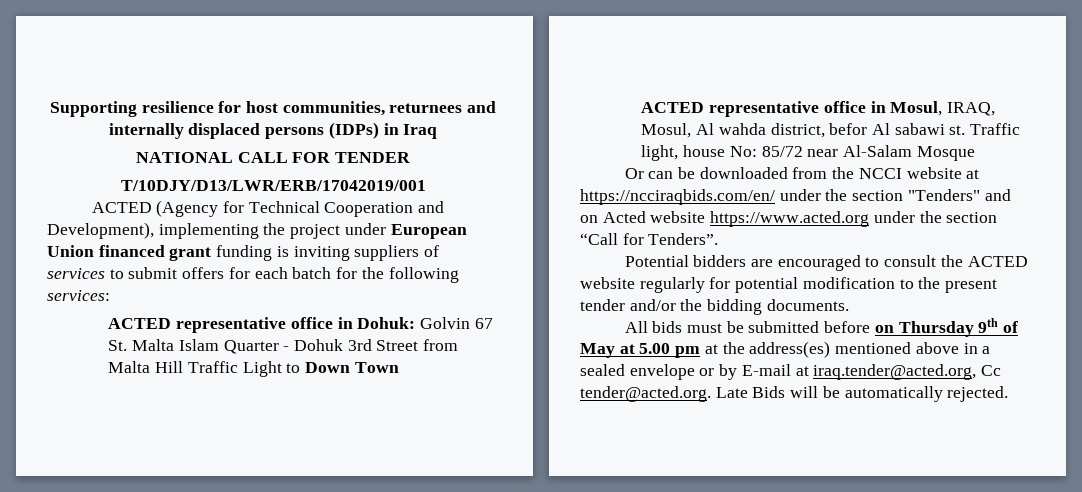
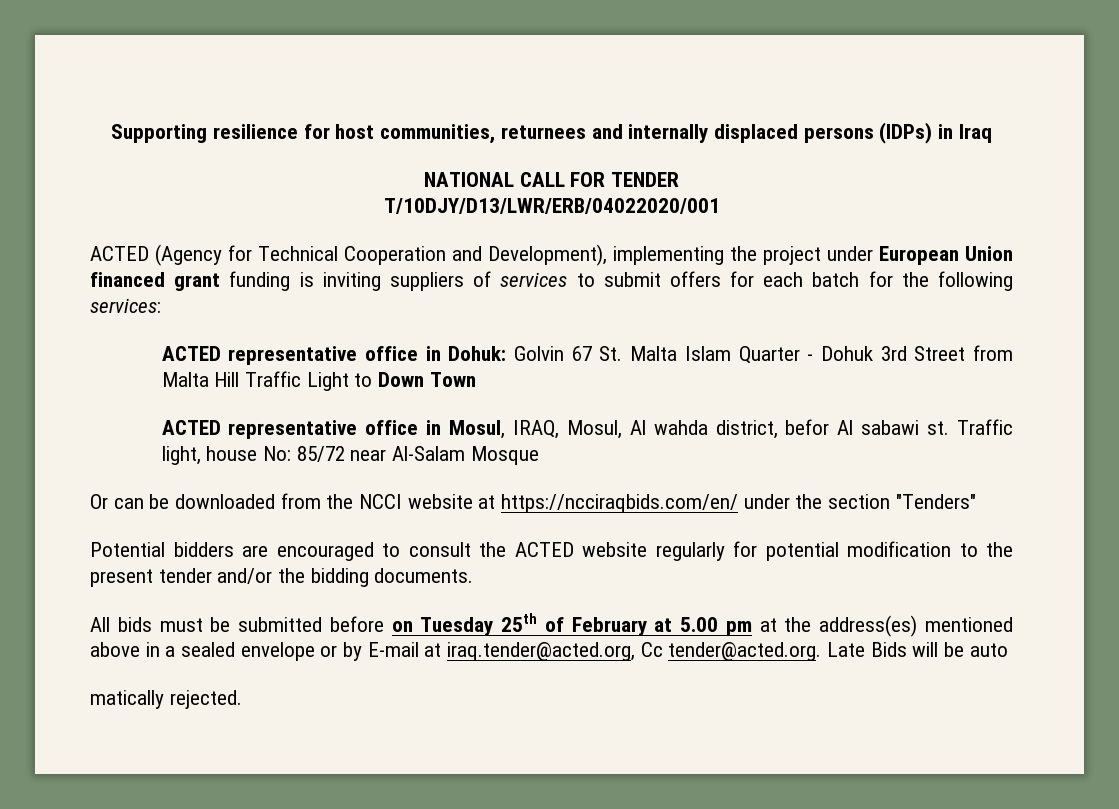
- T/10DJY/D13/LWR/ERB/17042019/001
+ T/10DJY/D13/LWR/ERB/04022020/001
- Or can be downloaded from the NCCI website at https://ncciraqbids.com/en/ under the section "Tenders" and on Acted website https://www.acted.org under the section “Call for Tenders”.
+ Or can be downloaded from the NCCI website at https://ncciraqbids.com/en/ under the section "Tenders"
- All bids must be submitted before on Thursday 9th of May at 5.00 pm at the address(es) mentioned above in a sealed envelope or by E-mail at iraq.tender@acted.org, Cc tender@acted.org. Late Bids will be automatically rejected.
+ All bids must be submitted before on Tuesday 25th of February at 5.00 pm at the address(es) mentioned above in a sealed envelope or by E-mail at iraq.tender@acted.org, Cc tender@acted.org. Late Bids will be auto
+ matically rejected.

